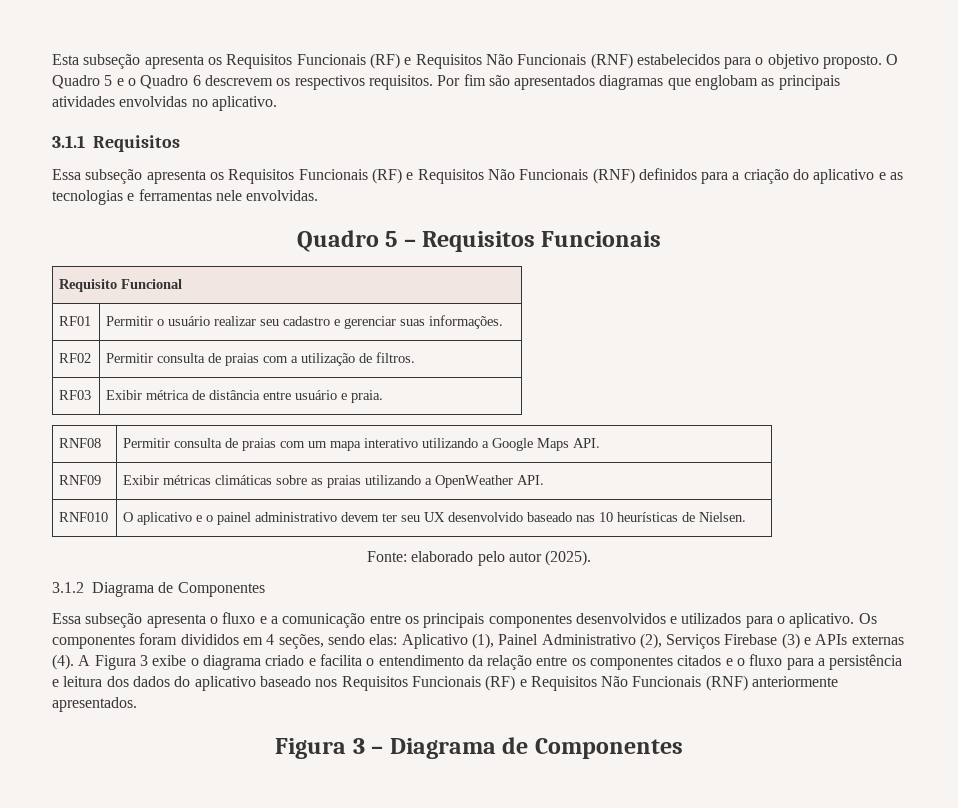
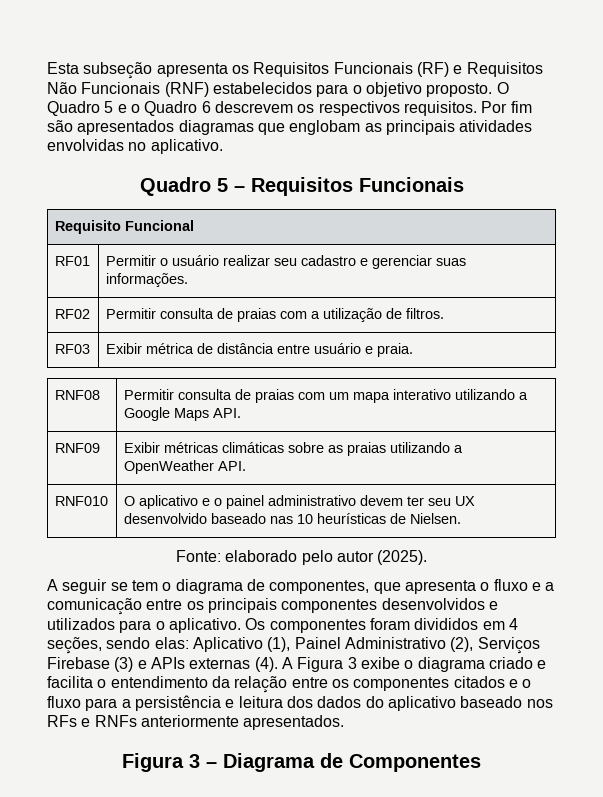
- 3.1.1 Requisitos
- Essa subseção apresenta os Requisitos Funcionais (RF) e Requisitos Não Funcionais (RNF) definidos para a criação do aplicativo e as tecnologias e ferramentas nele envolvidas.
- 3.1.2 Diagrama de Componentes
- Essa subseção apresenta o fluxo e a comunicação entre os principais componentes desenvolvidos e utilizados para o aplicativo.
+ A seguir se tem o diagrama de componentes, que apresenta o fluxo e a comunicação entre os principais componentes desenvolvidos e utilizados para o aplicativo.
- A Figura 3 exibe o diagrama criado e facilita o entendimento da relação entre os componentes citados e o fluxo para a persistência e leitura dos dados do aplicativo baseado nos Requisitos Funcionais (RF) e Requisitos Não Funcionais (RNF) anteriormente apresentados.
+ A Figura 3 exibe o diagrama criado e facilita o entendimento da relação entre os componentes citados e o fluxo para a persistência e leitura dos dados do aplicativo baseado nos RFs e RNFs anteriormente apresentados.

